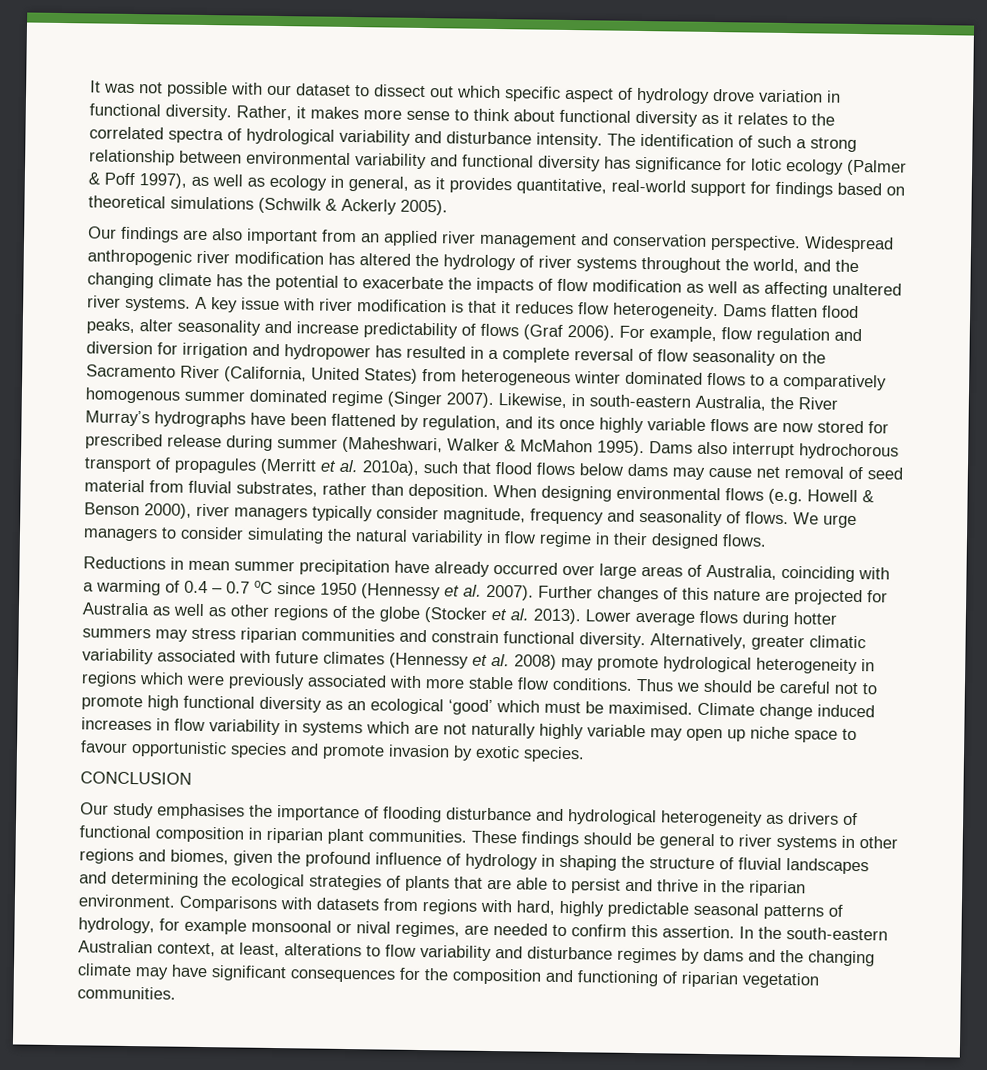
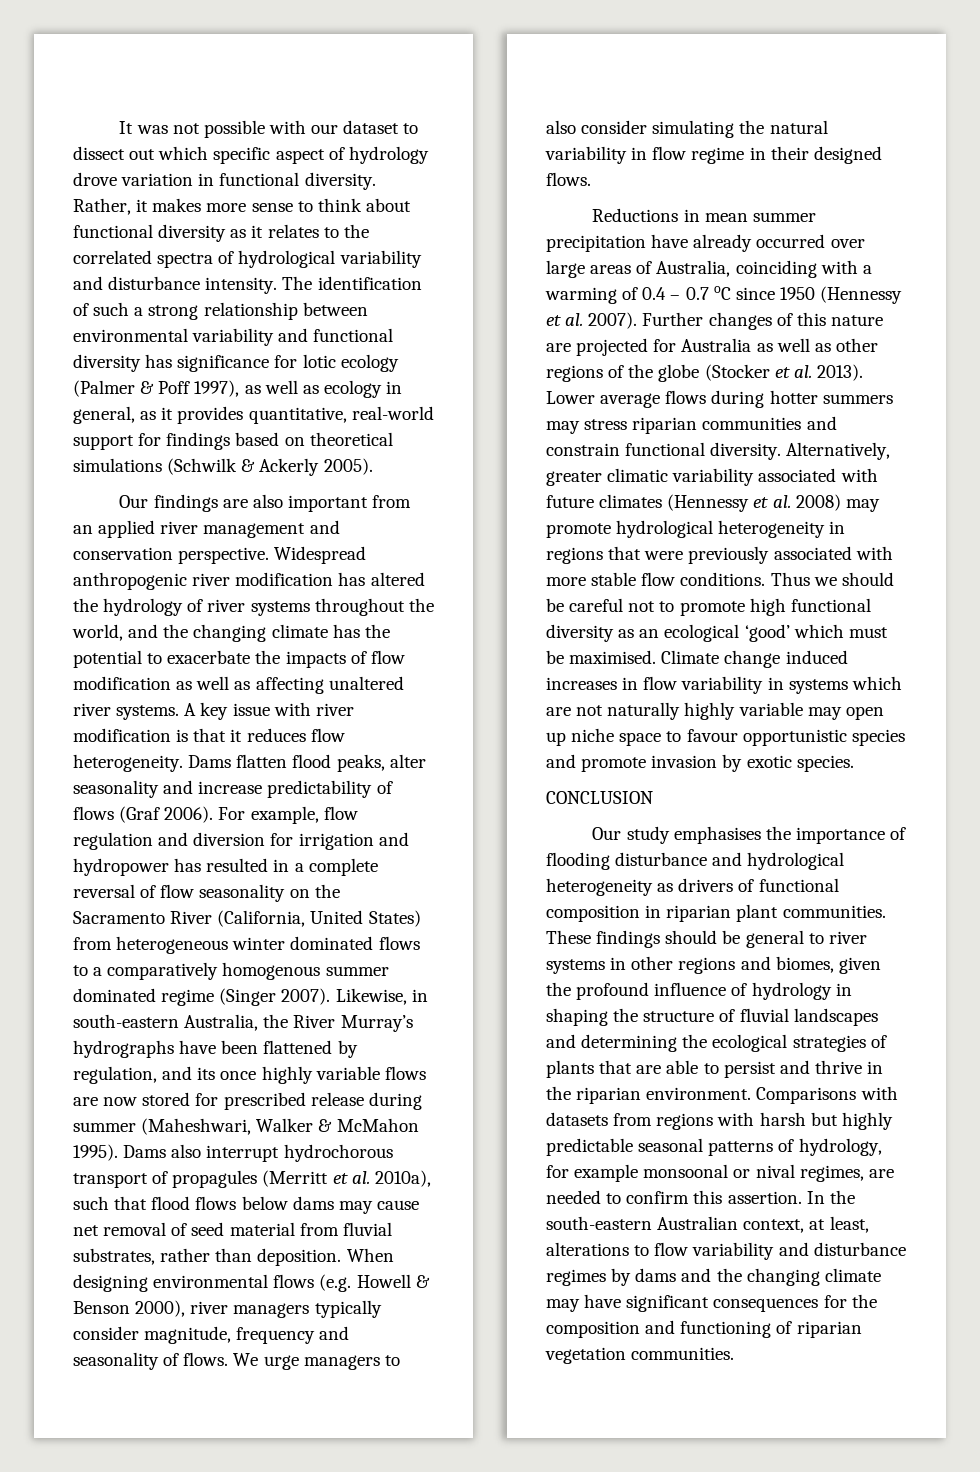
- We urge managers to consider simulating the natural variability in flow regime in their designed flows.
+ We urge managers to also consider simulating the natural variability in flow regime in their designed flows.
- Alternatively, greater climatic variability associated with future climates (Hennessy et al. 2008) may promote hydrological heterogeneity in regions which were previously associated with more stable flow conditions.
+ Alternatively, greater climatic variability associated with future climates (Hennessy et al. 2008) may promote hydrological heterogeneity in regions that were previously associated with more stable flow conditions.
- Comparisons with datasets from regions with hard, highly predictable seasonal patterns of hydrology, for example monsoonal or nival regimes, are needed to confirm this assertion.
+ Comparisons with datasets from regions with harsh but highly predictable seasonal patterns of hydrology, for example monsoonal or nival regimes, are needed to confirm this assertion.

